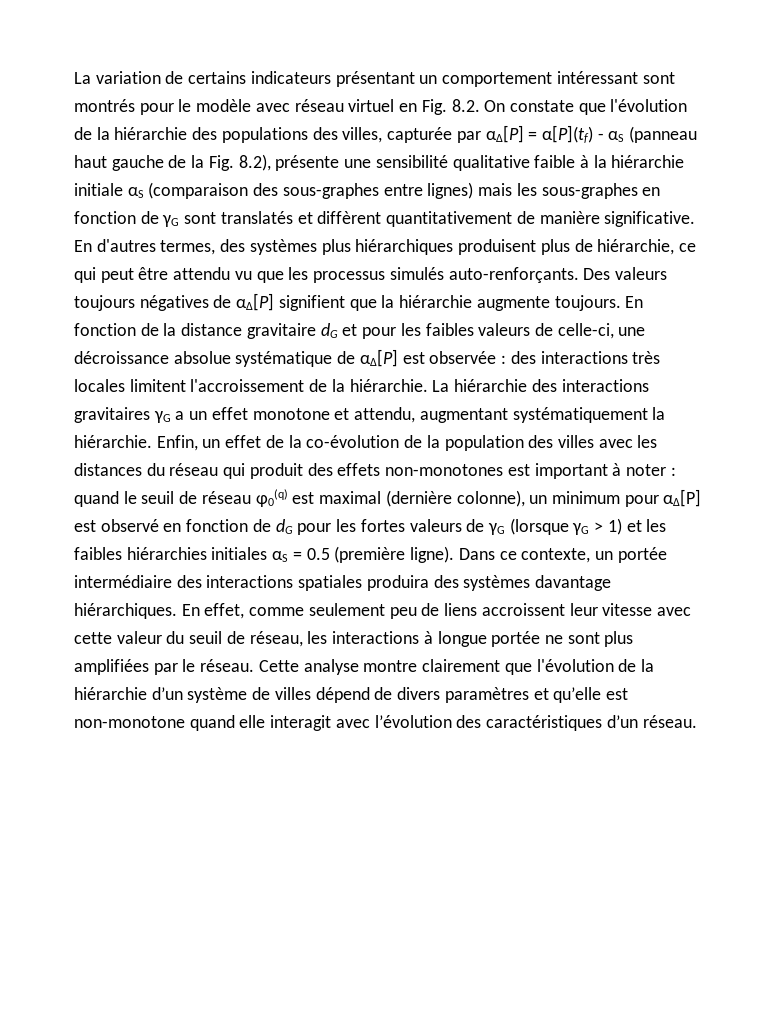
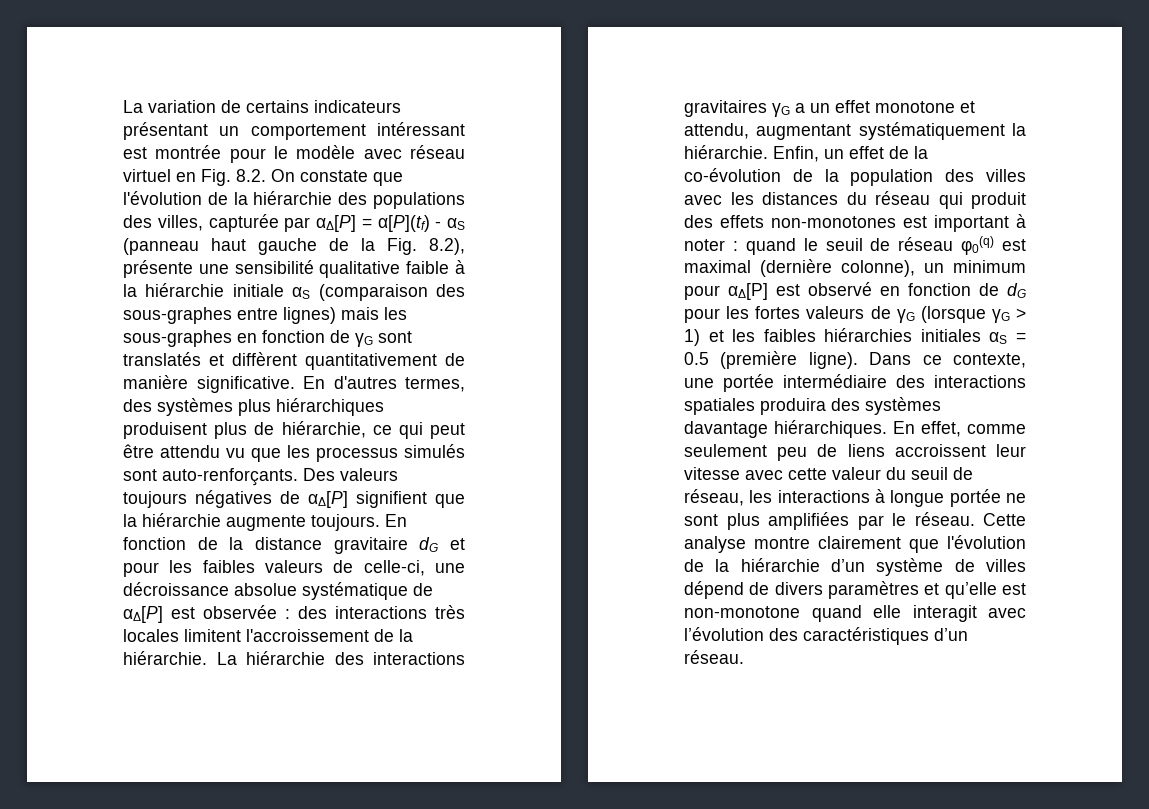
- La variation de certains indicateurs présentant un comportement intéressant sont montrés pour le modèle avec réseau virtuel en Fig. 8.2. On constate que l'évolution de la hiérarchie des populations des villes, capturée par αΔ[P] = α[P](tf) - αS (panneau haut gauche de la Fig. 8.2), présente une sensibilité qualitative faible à la hiérarchie initiale αS (comparaison des sous-graphes entre lignes) mais les sous-graphes en fonction de γG sont translatés et diffèrent quantitativement de manière significative.
+ La variation de certains indicateurs présentant un comportement intéressant est montrée pour le modèle avec réseau virtuel en Fig. 8.2. On constate que l'évolution de la hiérarchie des populations des villes, capturée par αΔ[P] = α[P](tf) - αS (panneau haut gauche de la Fig. 8.2), présente une sensibilité qualitative faible à la hiérarchie initiale αS (comparaison des sous-graphes entre lignes) mais les sous-graphes en fonction de γG sont translatés et diffèrent quantitativement de manière significative.
- En d'autres termes, des systèmes plus hiérarchiques produisent plus de hiérarchie, ce qui peut être attendu vu que les processus simulés auto-renforçants.
+ En d'autres termes, des systèmes plus hiérarchiques produisent plus de hiérarchie, ce qui peut être attendu vu que les processus simulés sont auto-renforçants.
- Dans ce contexte, un portée intermédiaire des interactions spatiales produira des systèmes davantage hiérarchiques.
+ Dans ce contexte, une portée intermédiaire des interactions spatiales produira des systèmes davantage hiérarchiques.

